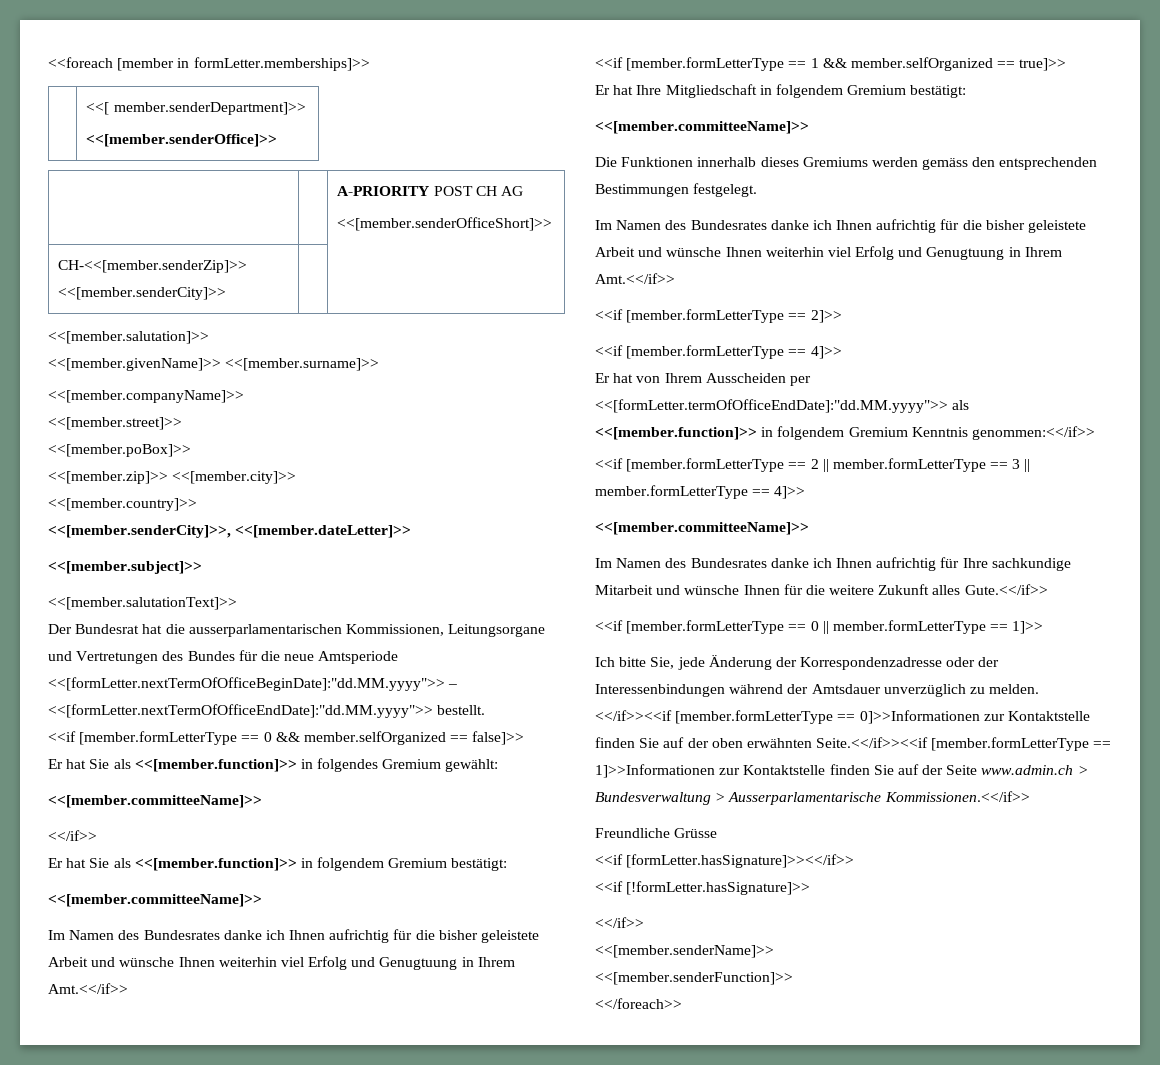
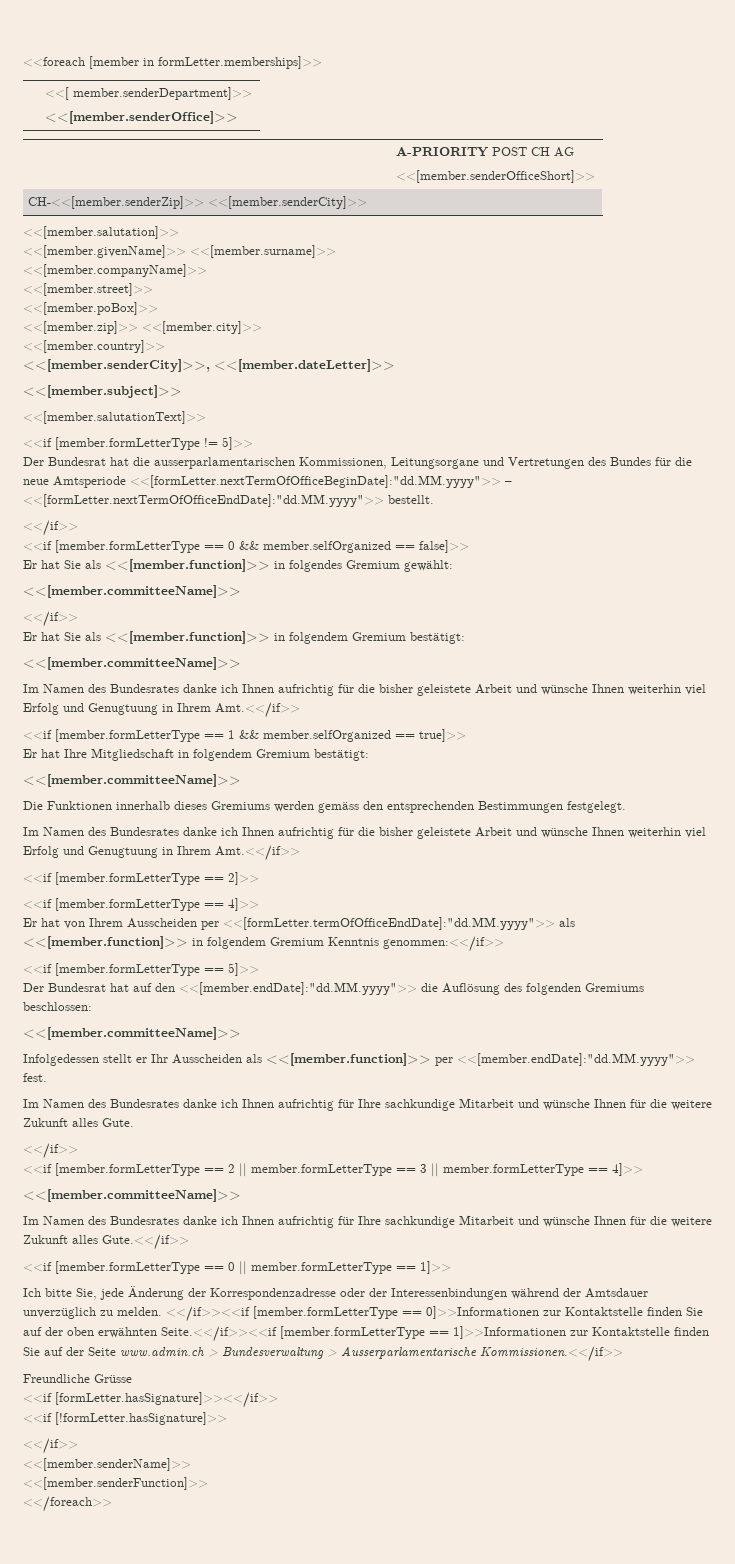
+ <<if [member.formLetterType != 5]>>
  Der Bundesrat hat die ausserparlamentarischen Kommissionen, Leitungsorgane und Vertretungen des Bundes für die neue Amtsperiode <<[formLetter.nextTermOfOfficeBeginDate]:"dd.MM.yyyy">> – <<[formLetter.nextTermOfOfficeEndDate]:"dd.MM.yyyy">> bestellt.
+ <</if>>
+ <<if [member.formLetterType == 5]>>
+ Der Bundesrat hat auf den <<[member.endDate]:"dd.MM.yyyy">> die Auflösung des folgenden Gremiums beschlossen:
+ <<[member.committeeName]>>
+ Infolgedessen stellt er Ihr Ausscheiden als <<[member.function]>> per <<[member.endDate]:"dd.MM.yyyy">> fest.
+ Im Namen des Bundesrates danke ich Ihnen aufrichtig für Ihre sachkundige Mitarbeit und wünsche Ihnen für die weitere Zukunft alles Gute.
+ <</if>>

